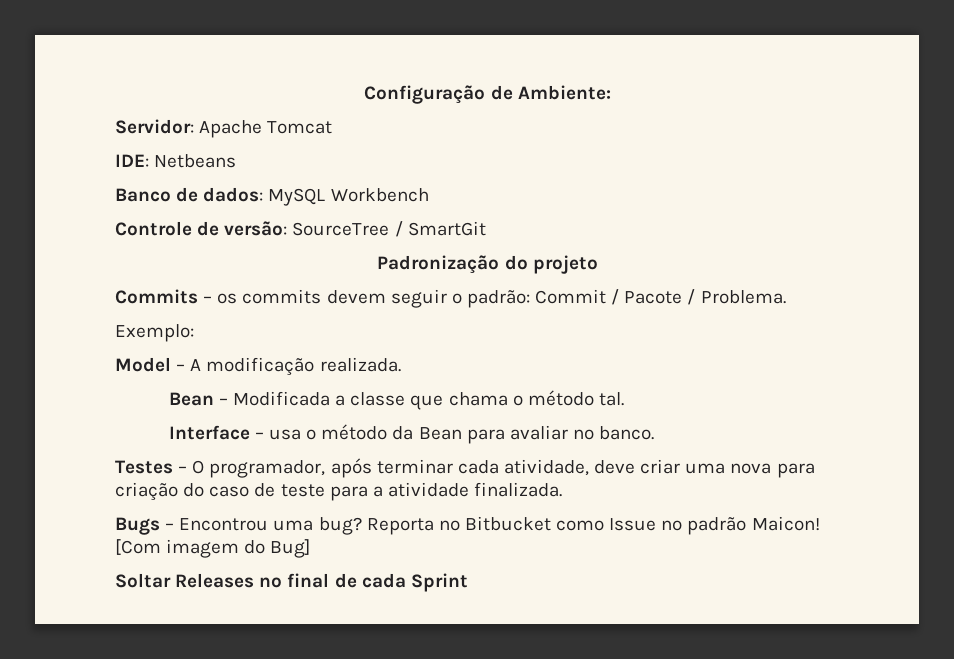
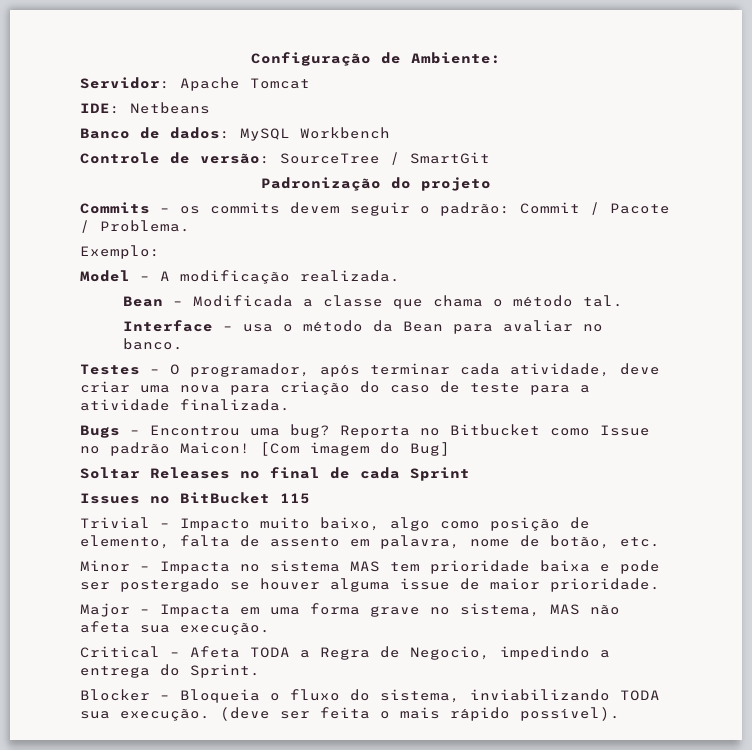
+ Issues no BitBucket 115
+ Trivial – Impacto muito baixo, algo como posição de elemento, falta de assento em palavra, nome de botão, etc.
+ Minor – Impacta no sistema MAS tem prioridade baixa e pode ser postergado se houver alguma issue de maior prioridade.
+ Major – Impacta em uma forma grave no sistema, MAS não afeta sua execução.
+ Critical – Afeta TODA a Regra de Negocio, impedindo a entrega do Sprint.
+ Blocker – Bloqueia o fluxo do sistema, inviabilizando TODA sua execução. (deve ser feita o mais rápido possível).

